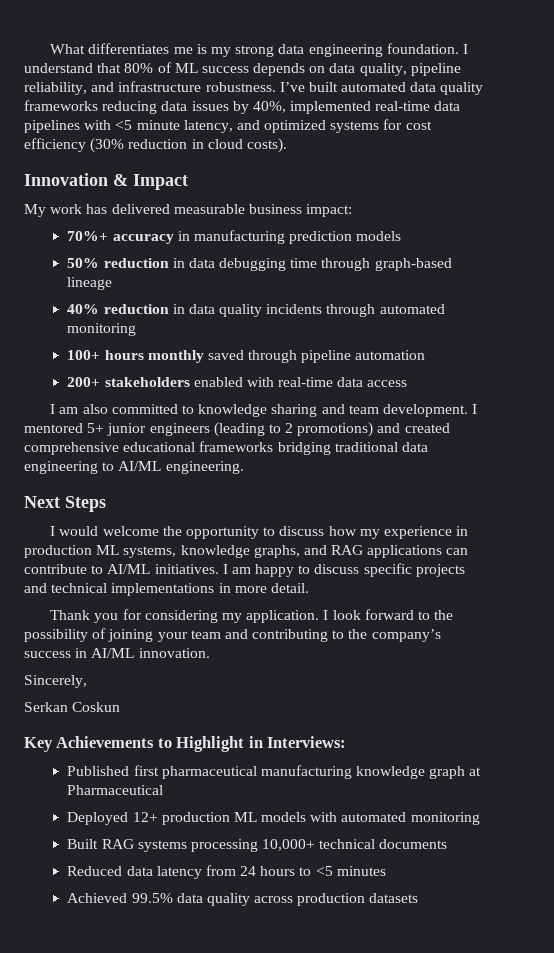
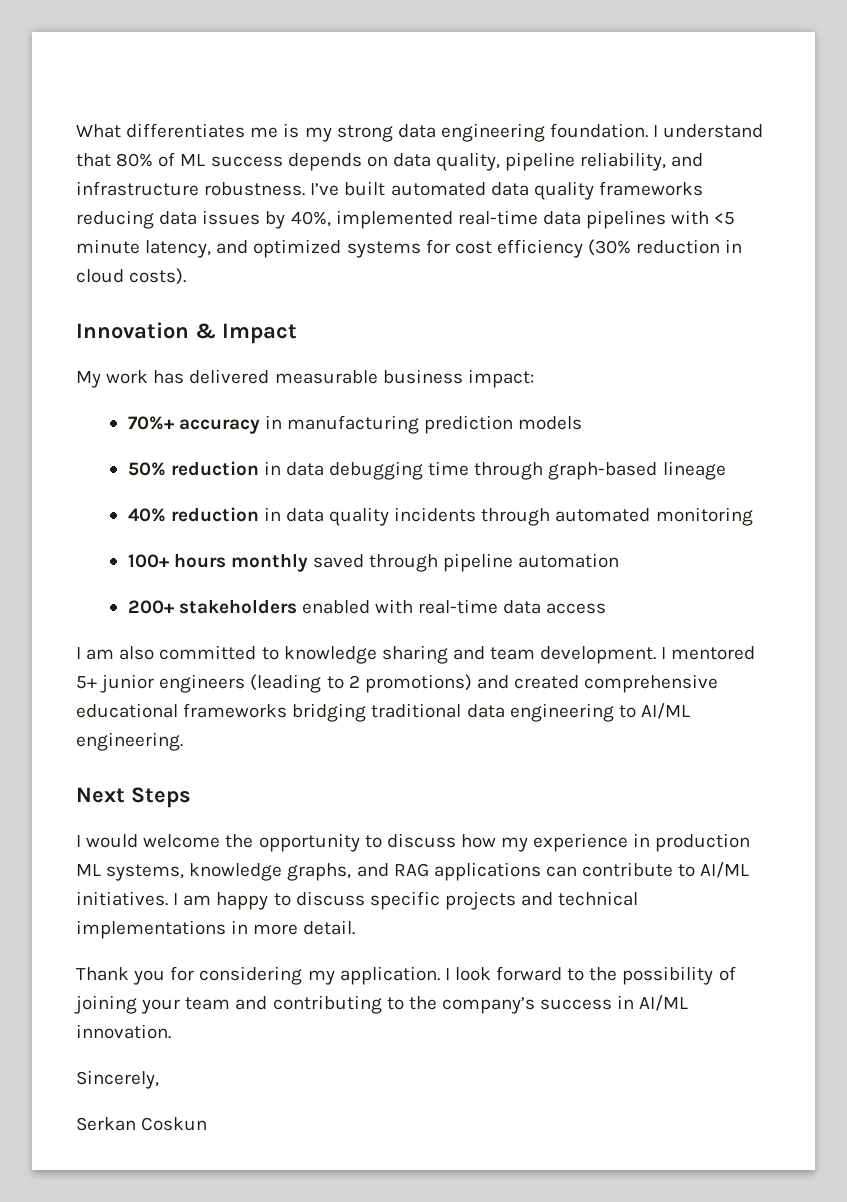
- Key Achievements to Highlight in Interviews:
- Published first pharmaceutical manufacturing knowledge graph at Pharmaceutical
- Deployed 12+ production ML models with automated monitoring
- Built RAG systems processing 10,000+ technical documents
- Reduced data latency from 24 hours to <5 minutes
- Achieved 99.5% data quality across production datasets

